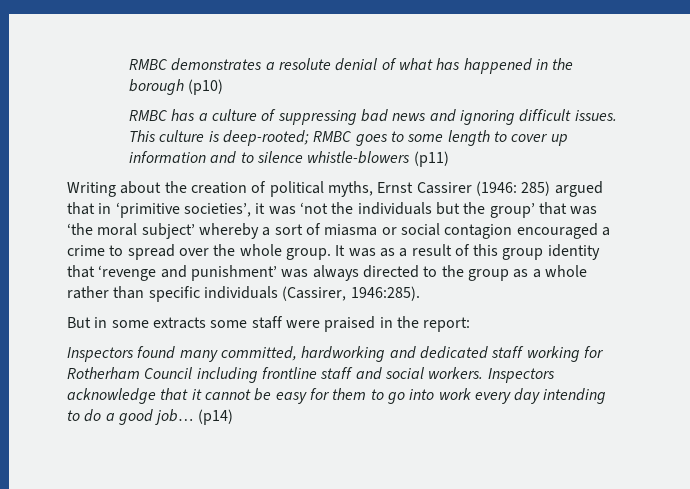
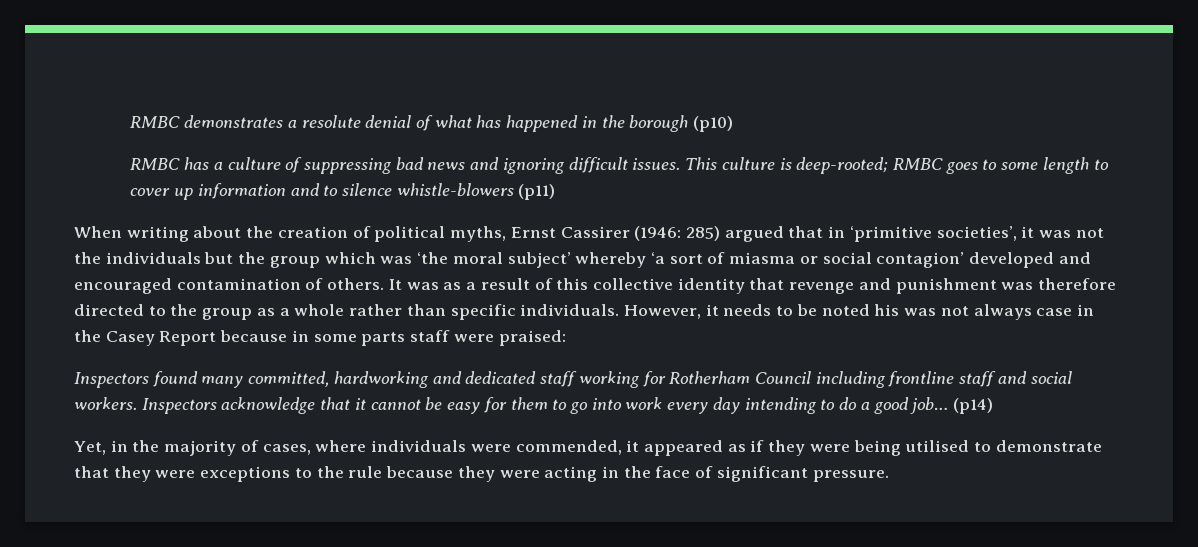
- Writing about the creation of political myths, Ernst Cassirer (1946: 285) argued that in ‘primitive societies’, it was ‘not the individuals but the group’ that was ‘the moral subject’ whereby a sort of miasma or social contagion encouraged a crime to spread over the whole group.
+ When writing about the creation of political myths, Ernst Cassirer (1946: 285) argued that in ‘primitive societies’, it was not the individuals but the group which was ‘the moral subject’ whereby ‘a sort of miasma or social contagion’ developed and encouraged contamination of others.
- It was as a result of this group identity that ‘revenge and punishment’ was always directed to the group as a whole rather than specific individuals (Cassirer, 1946:285).
- But in some extracts some staff were praised in the report:
+ It was as a result of this collective identity that revenge and punishment was therefore directed to the group as a whole rather than specific individuals. However, it needs to be noted his was not always case in the Casey Report because in some parts staff were praised:
+ Yet, in the majority of cases, where individuals were commended, it appeared as if they were being utilised to demonstrate that they were exceptions to the rule because they were acting in the face of significant pressure.

